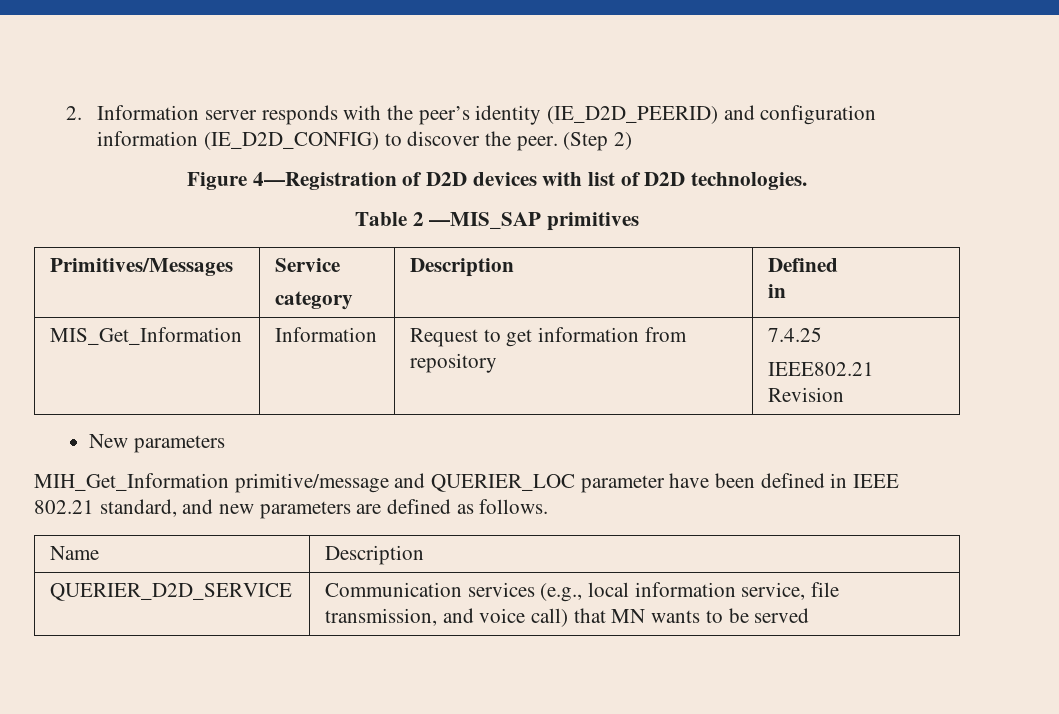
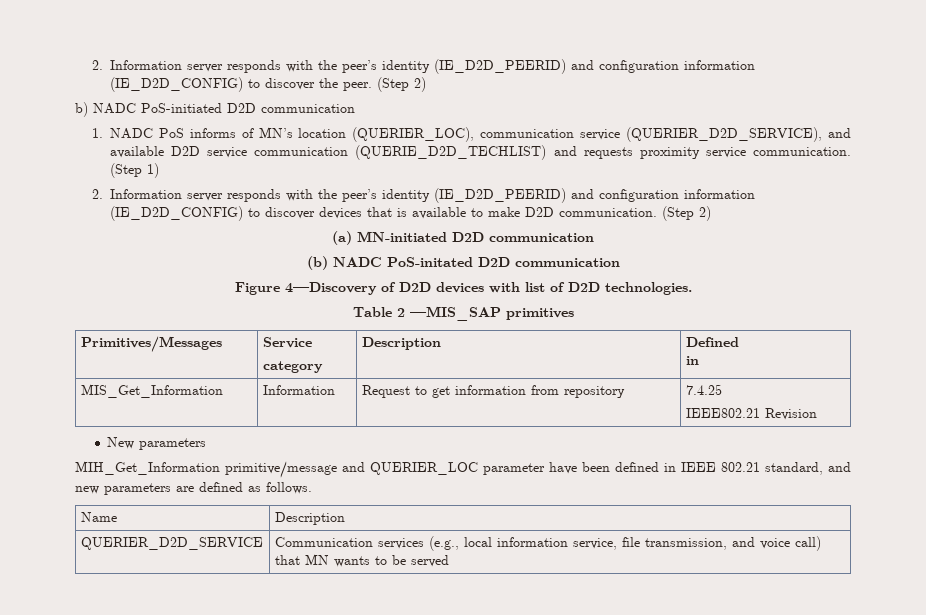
+ b) NADC PoS-initiated D2D communication
+ 1. NADC PoS informs of MN’s location (QUERIER_LOC), communication service (QUERIER_D2D_SERVICE), and available D2D service communication (QUERIE_D2D_TECHLIST) and requests proximity service communication. (Step 1)
+ 2. Information server responds with the peer’s identity (IE_D2D_PEERID) and configuration information (IE_D2D_CONFIG) to discover devices that is available to make D2D communication. (Step 2)
+ (a) MN-initiated D2D communication
+ (b) NADC PoS-initated D2D communication
- Figure 4—Registration of D2D devices with list of D2D technologies.
+ Figure 4—Discovery of D2D devices with list of D2D technologies.

